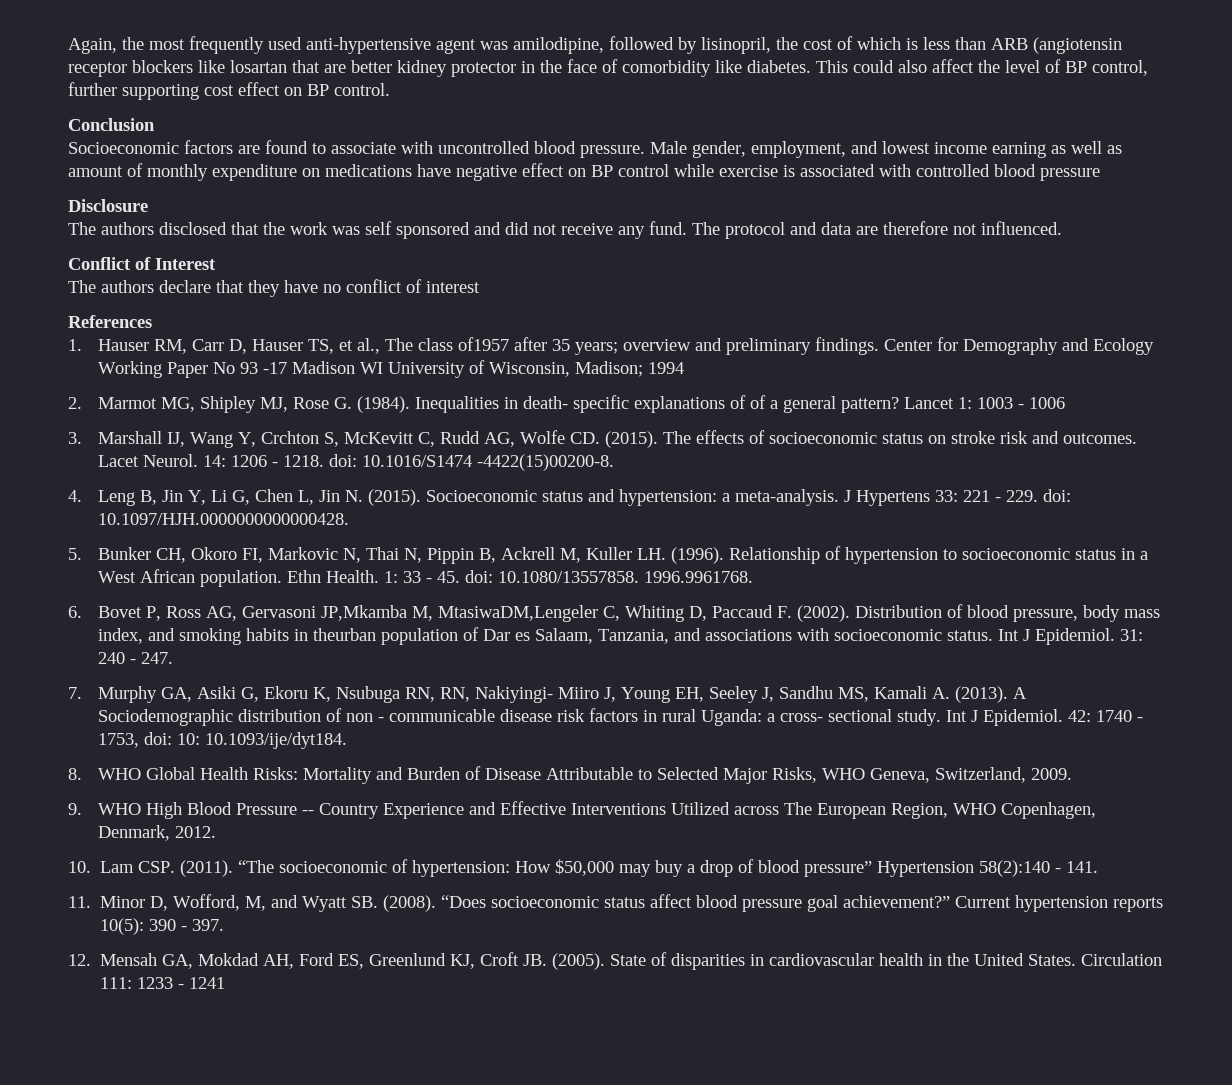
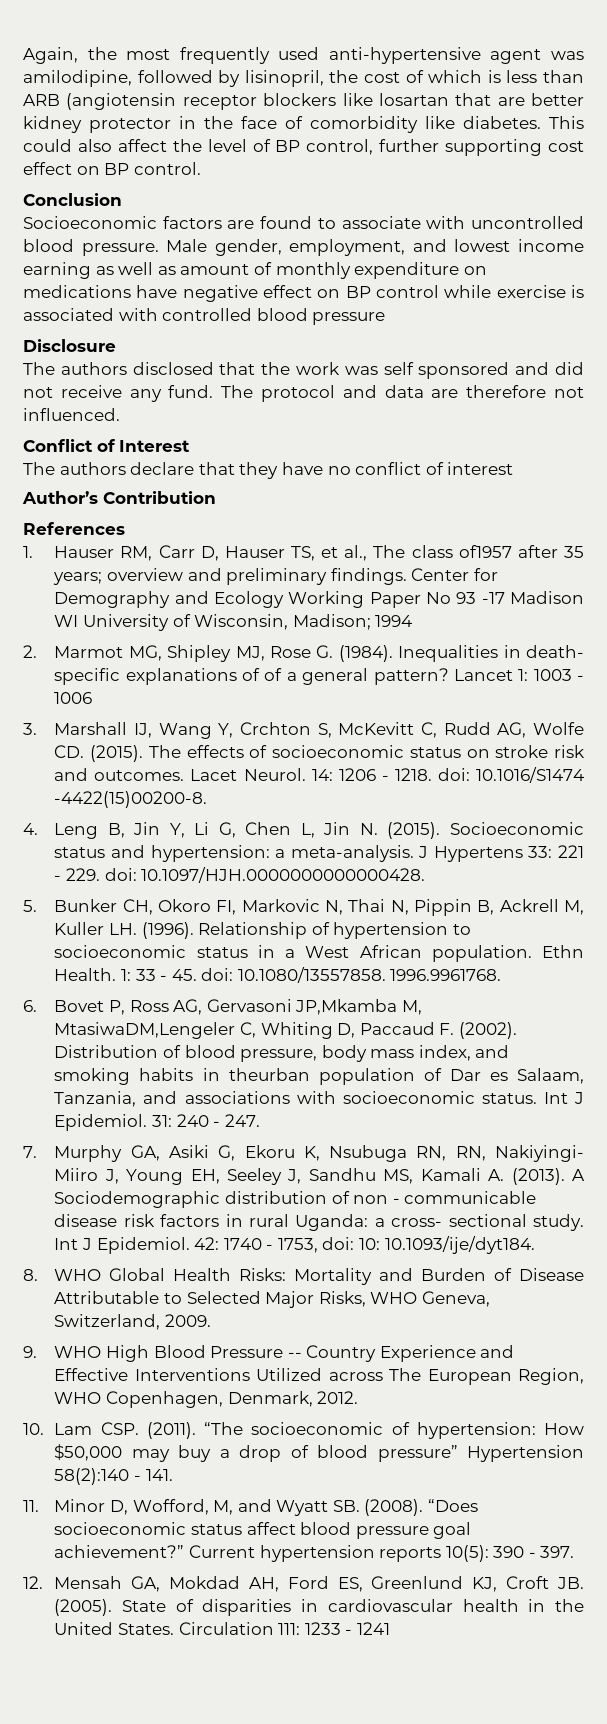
+ Author’s Contribution

